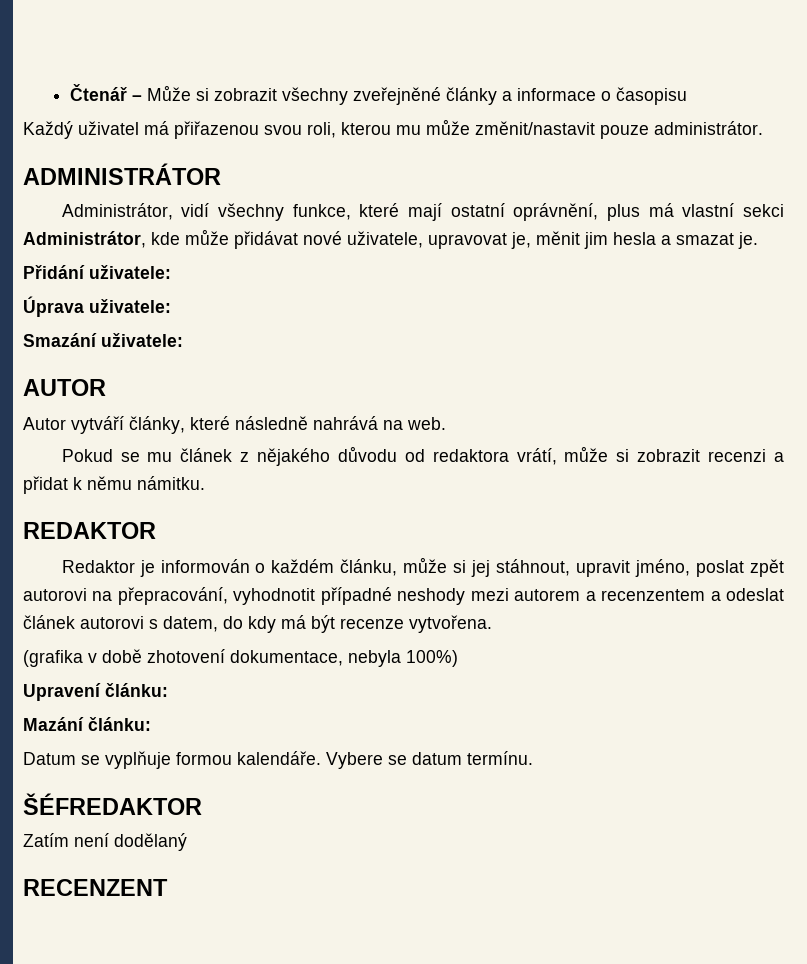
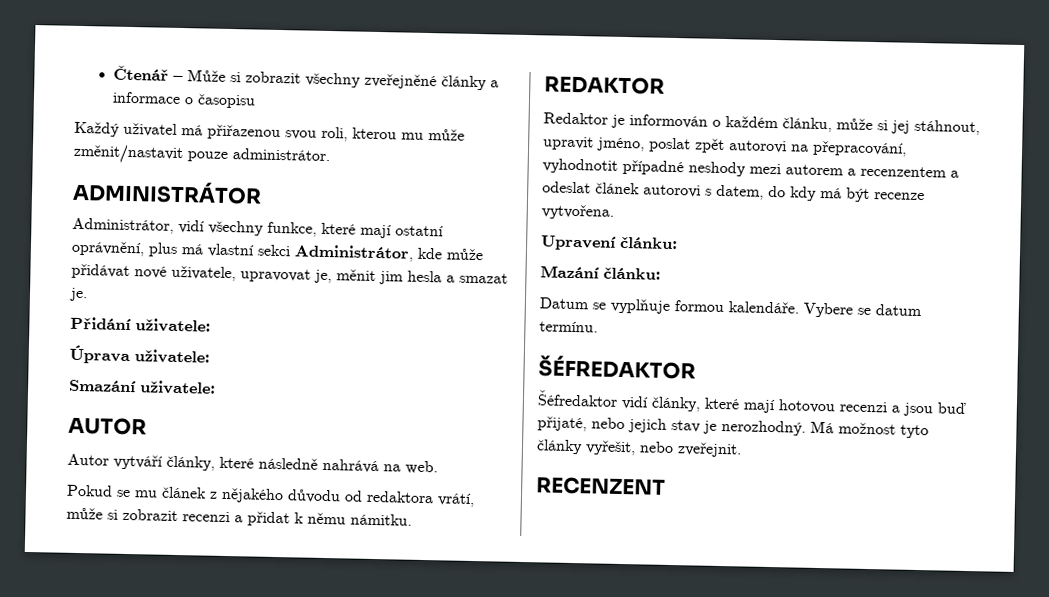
- (grafika v době zhotovení dokumentace, nebyla 100%)
- Zatím není dodělaný
+ Šéfredaktor vidí články, které mají hotovou recenzi a jsou buď přijaté, nebo jejich stav je nerozhodný. Má možnost tyto články vyřešit, nebo zveřejnit.

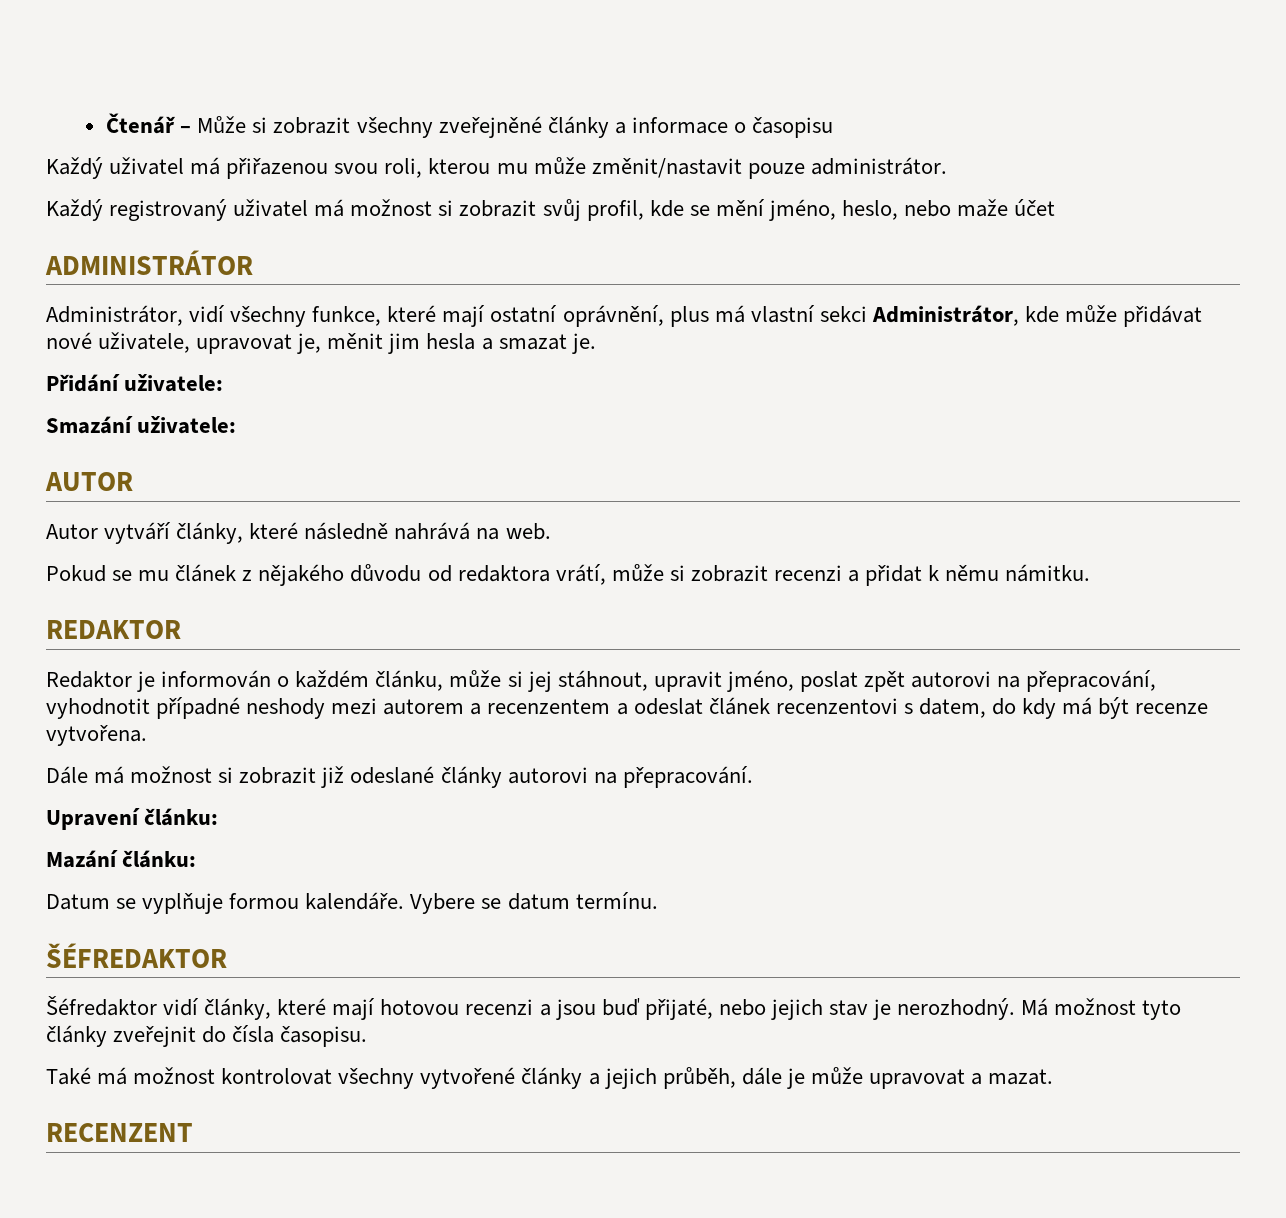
+ Každý registrovaný uživatel má možnost si zobrazit svůj profil, kde se mění jméno, heslo, nebo maže účet
- Úprava uživatele:
- Redaktor je informován o každém článku, může si jej stáhnout, upravit jméno, poslat zpět autorovi na přepracování, vyhodnotit případné neshody mezi autorem a recenzentem a odeslat článek autorovi s datem, do kdy má být recenze vytvořena.
+ Redaktor je informován o každém článku, může si jej stáhnout, upravit jméno, poslat zpět autorovi na přepracování, vyhodnotit případné neshody mezi autorem a recenzentem a odeslat článek recenzentovi s datem, do kdy má být recenze vytvořena.
+ Dále má možnost si zobrazit již odeslané články autorovi na přepracování.
- Má možnost tyto články vyřešit, nebo zveřejnit.
+ Má možnost tyto články zveřejnit do čísla časopisu.
+ Také má možnost kontrolovat všechny vytvořené články a jejich průběh, dále je může upravovat a mazat.

